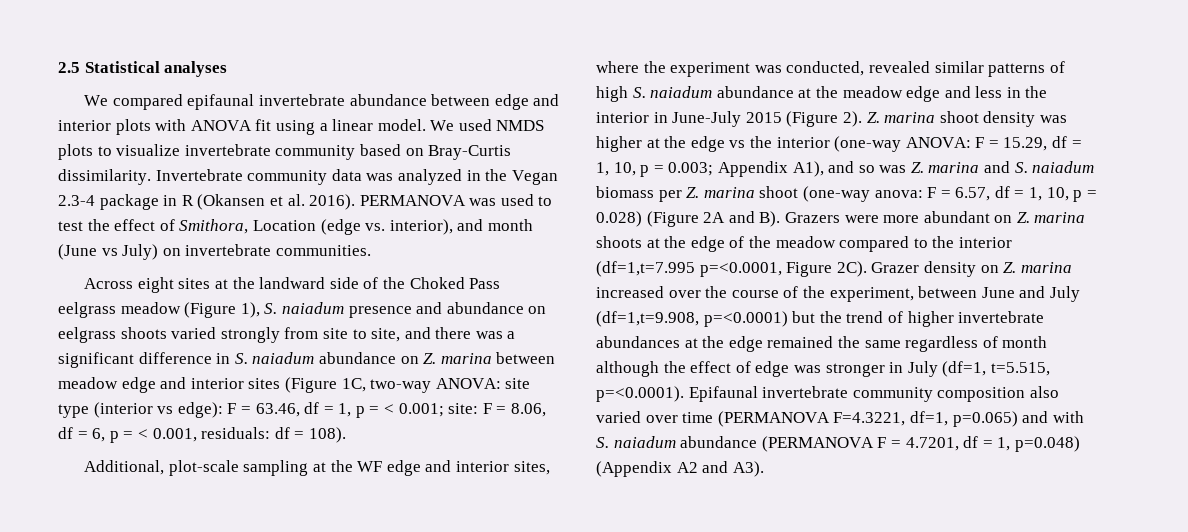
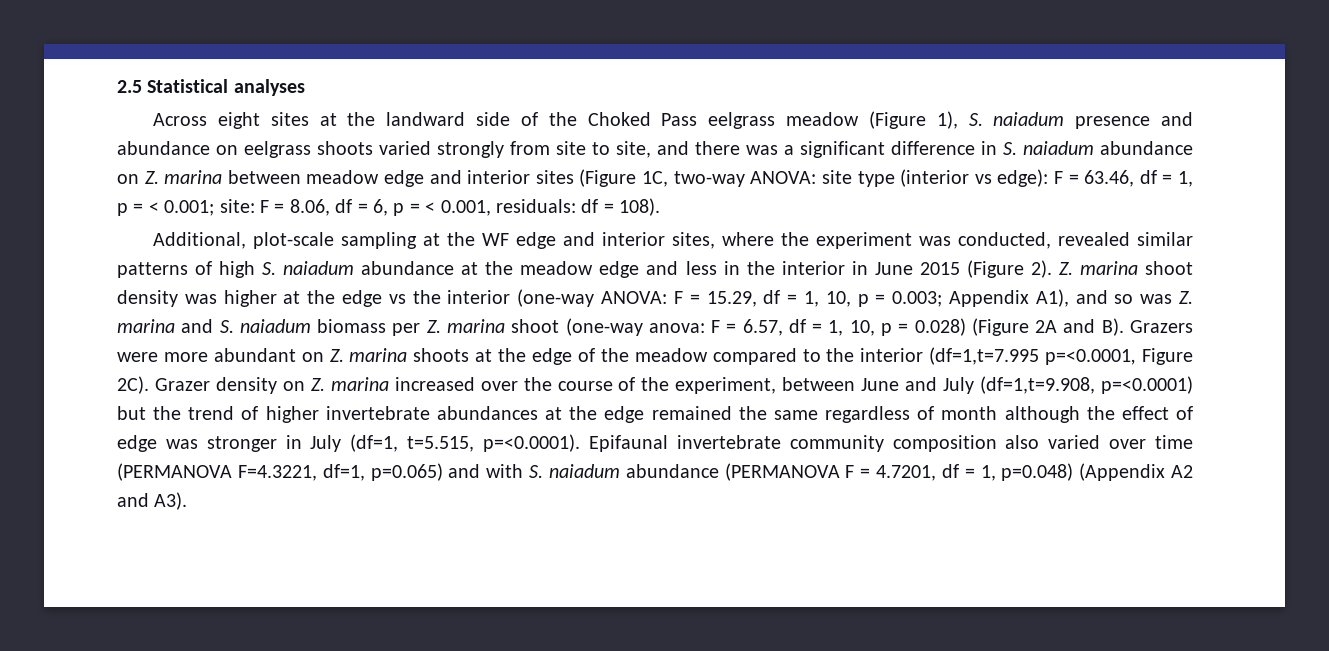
- We compared epifaunal invertebrate abundance between edge and interior plots with ANOVA fit using a linear model. We used NMDS plots to visualize invertebrate community based on Bray-Curtis dissimilarity. Invertebrate community data was analyzed in the Vegan 2.3-4 package in R (Okansen et al. 2016). PERMANOVA was used to test the effect of Smithora, Location (edge vs. interior), and month (June vs July) on invertebrate communities.
- Additional, plot-scale sampling at the WF edge and interior sites, where the experiment was conducted, revealed similar patterns of high S. naiadum abundance at the meadow edge and less in the interior in June-July 2015 (Figure 2).
+ Additional, plot-scale sampling at the WF edge and interior sites, where the experiment was conducted, revealed similar patterns of high S. naiadum abundance at the meadow edge and less in the interior in June 2015 (Figure 2).

